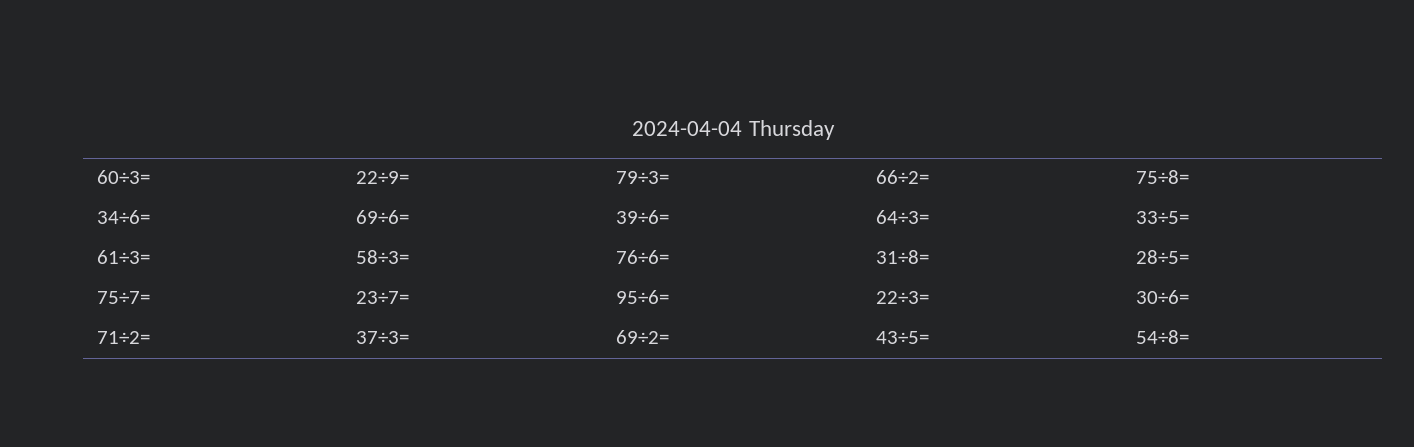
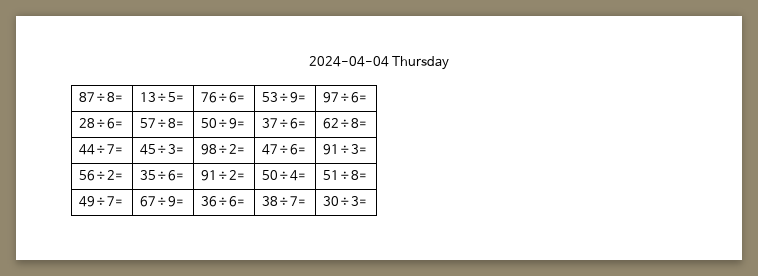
- 60÷3= | 22÷9= | 79÷3= | 66÷2= | 75÷8=
- 34÷6= | 69÷6= | 39÷6= | 64÷3= | 33÷5=
- 61÷3= | 58÷3= | 76÷6= | 31÷8= | 28÷5=
- 75÷7= | 23÷7= | 95÷6= | 22÷3= | 30÷6=
- 71÷2= | 37÷3= | 69÷2= | 43÷5= | 54÷8=
+ 87÷8= | 13÷5= | 76÷6= | 53÷9= | 97÷6=
+ 28÷6= | 57÷8= | 50÷9= | 37÷6= | 62÷8=
+ 44÷7= | 45÷3= | 98÷2= | 47÷6= | 91÷3=
+ 56÷2= | 35÷6= | 91÷2= | 50÷4= | 51÷8=
+ 49÷7= | 67÷9= | 36÷6= | 38÷7= | 30÷3=

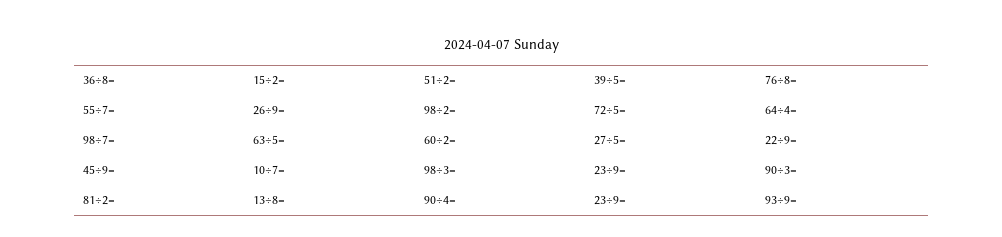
- 2024-04-04 Thursday
- 87÷8= | 13÷5= | 76÷6= | 53÷9= | 97÷6=
- 28÷6= | 57÷8= | 50÷9= | 37÷6= | 62÷8=
- 44÷7= | 45÷3= | 98÷2= | 47÷6= | 91÷3=
- 56÷2= | 35÷6= | 91÷2= | 50÷4= | 51÷8=
- 49÷7= | 67÷9= | 36÷6= | 38÷7= | 30÷3=
+ 2024-04-07 Sunday
+ 36÷8= | 15÷2= | 51÷2= | 39÷5= | 76÷8=
+ 55÷7= | 26÷9= | 98÷2= | 72÷5= | 64÷4=
+ 98÷7= | 63÷5= | 60÷2= | 27÷5= | 22÷9=
+ 45÷9= | 10÷7= | 98÷3= | 23÷9= | 90÷3=
+ 81÷2= | 13÷8= | 90÷4= | 23÷9= | 93÷9=

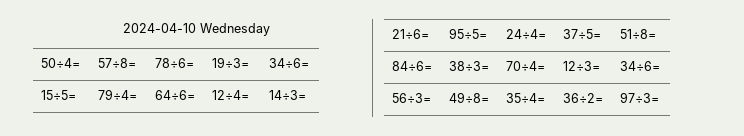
- 2024-04-07 Sunday
- 36÷8= | 15÷2= | 51÷2= | 39÷5= | 76÷8=
- 55÷7= | 26÷9= | 98÷2= | 72÷5= | 64÷4=
- 98÷7= | 63÷5= | 60÷2= | 27÷5= | 22÷9=
- 45÷9= | 10÷7= | 98÷3= | 23÷9= | 90÷3=
- 81÷2= | 13÷8= | 90÷4= | 23÷9= | 93÷9=
+ 2024-04-10 Wednesday
+ 50÷4= | 57÷8= | 78÷6= | 19÷3= | 34÷6=
+ 15÷5= | 79÷4= | 64÷6= | 12÷4= | 14÷3=
+ 21÷6= | 95÷5= | 24÷4= | 37÷5= | 51÷8=
+ 84÷6= | 38÷3= | 70÷4= | 12÷3= | 34÷6=
+ 56÷3= | 49÷8= | 35÷4= | 36÷2= | 97÷3=

